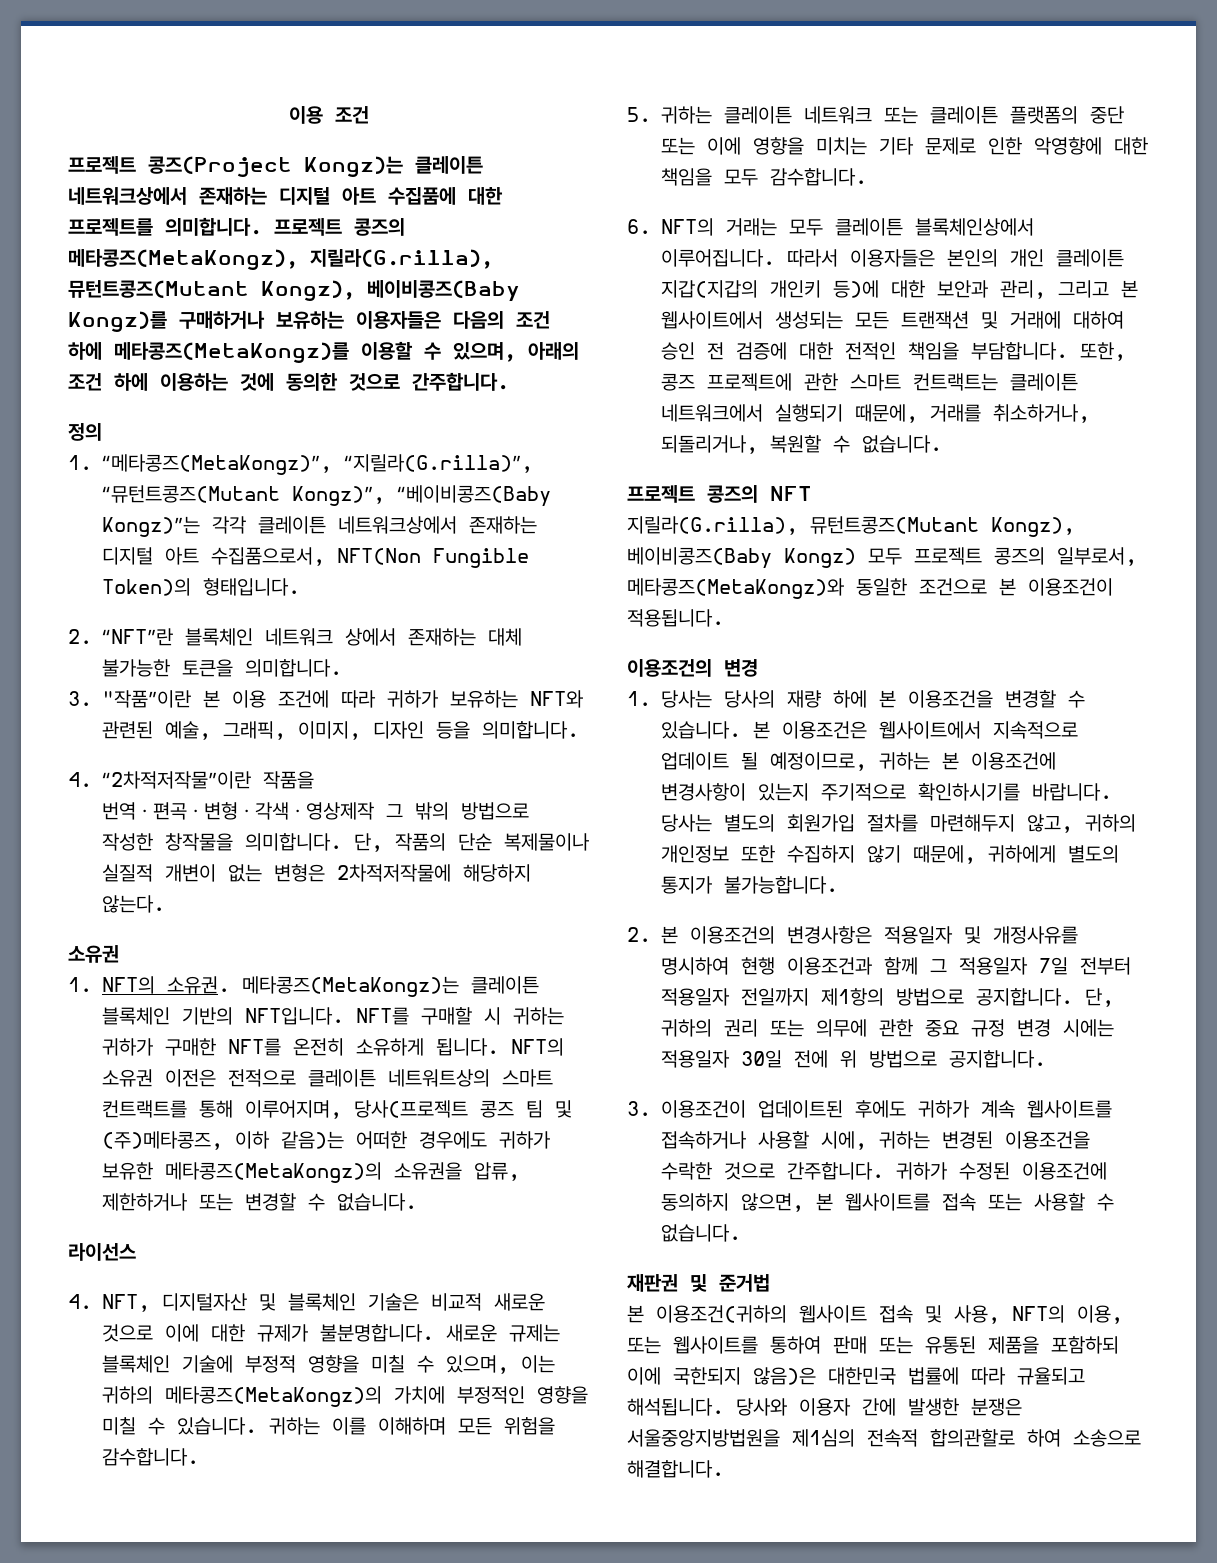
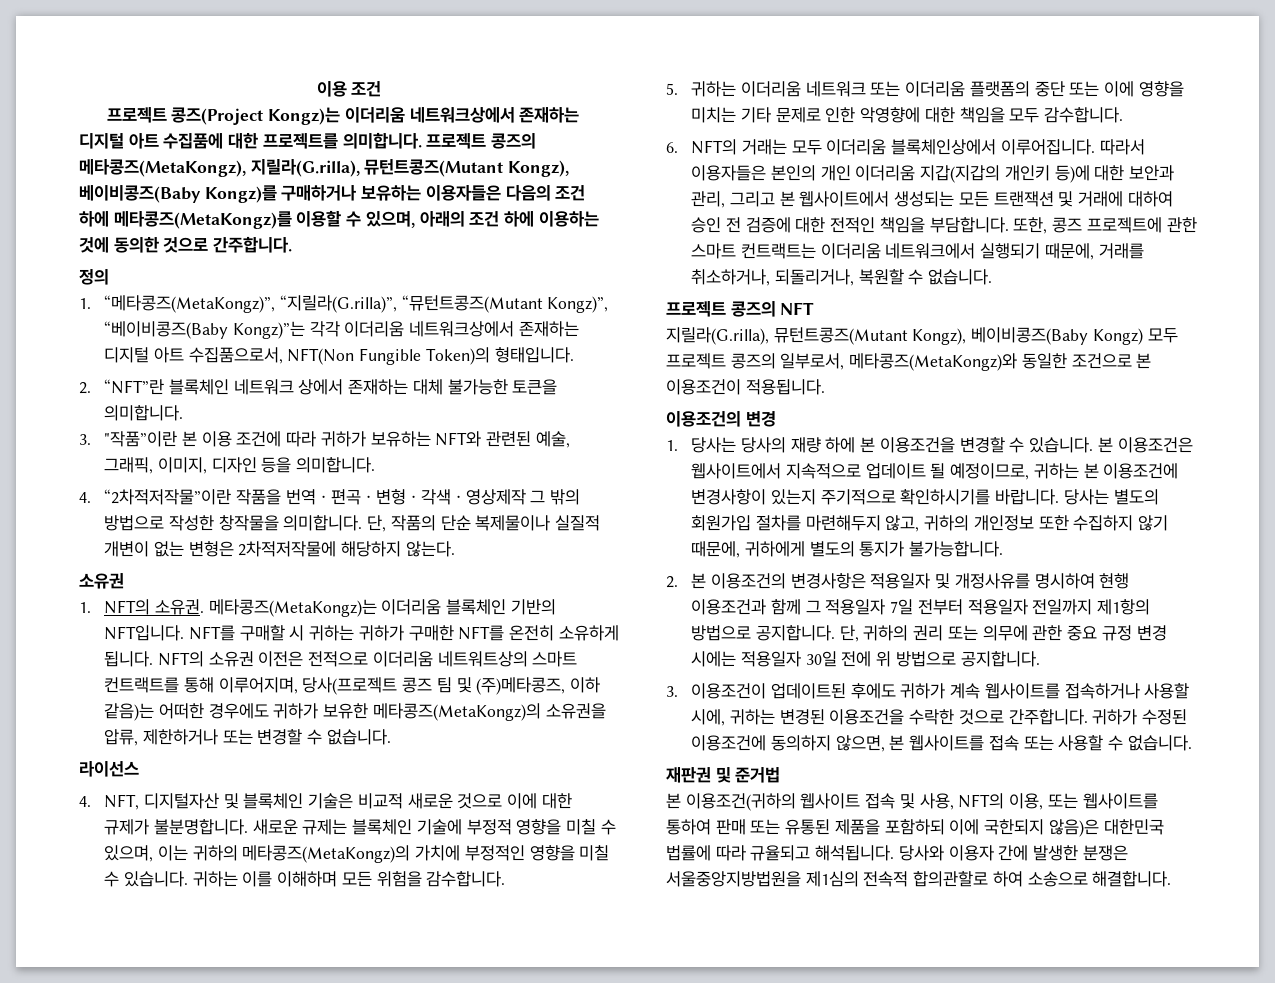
- 프로젝트 콩즈(Project Kongz)는 클레이튼 네트워크상에서 존재하는 디지털 아트 수집품에 대한 프로젝트를 의미합니다.
+ 프로젝트 콩즈(Project Kongz)는 이더리움 네트워크상에서 존재하는 디지털 아트 수집품에 대한 프로젝트를 의미합니다.
- 1. “메타콩즈(MetaKongz)”, “지릴라(G.rilla)”, “뮤턴트콩즈(Mutant Kongz)”, “베이비콩즈(Baby Kongz)”는 각각 클레이튼 네트워크상에서 존재하는 디지털 아트 수집품으로서, NFT(Non Fungible Token)의 형태입니다.
+ 1. “메타콩즈(MetaKongz)”, “지릴라(G.rilla)”, “뮤턴트콩즈(Mutant Kongz)”, “베이비콩즈(Baby Kongz)”는 각각 이더리움 네트워크상에서 존재하는 디지털 아트 수집품으로서, NFT(Non Fungible Token)의 형태입니다.
- 메타콩즈(MetaKongz)는 클레이튼 블록체인 기반의 NFT입니다.
+ 메타콩즈(MetaKongz)는 이더리움 블록체인 기반의 NFT입니다.
- NFT의 소유권 이전은 전적으로 클레이튼 네트워트상의 스마트 컨트랙트를 통해 이루어지며, 당사(프로젝트 콩즈 팀 및 (주)메타콩즈, 이하 같음)는 어떠한 경우에도 귀하가 보유한 메타콩즈(MetaKongz)의 소유권을 압류, 제한하거나 또는 변경할 수 없습니다.
+ NFT의 소유권 이전은 전적으로 이더리움 네트워트상의 스마트 컨트랙트를 통해 이루어지며, 당사(프로젝트 콩즈 팀 및 (주)메타콩즈, 이하 같음)는 어떠한 경우에도 귀하가 보유한 메타콩즈(MetaKongz)의 소유권을 압류, 제한하거나 또는 변경할 수 없습니다.
- 5. 귀하는 클레이튼 네트워크 또는 클레이튼 플랫폼의 중단 또는 이에 영향을 미치는 기타 문제로 인한 악영향에 대한 책임을 모두 감수합니다.
+ 5. 귀하는 이더리움 네트워크 또는 이더리움 플랫폼의 중단 또는 이에 영향을 미치는 기타 문제로 인한 악영향에 대한 책임을 모두 감수합니다.
- 6. NFT의 거래는 모두 클레이튼 블록체인상에서 이루어집니다.
+ 6. NFT의 거래는 모두 이더리움 블록체인상에서 이루어집니다.
- 따라서 이용자들은 본인의 개인 클레이튼 지갑(지갑의 개인키 등)에 대한 보안과 관리, 그리고 본 웹사이트에서 생성되는 모든 트랜잭션 및 거래에 대하여 승인 전 검증에 대한 전적인 책임을 부담합니다.
+ 따라서 이용자들은 본인의 개인 이더리움 지갑(지갑의 개인키 등)에 대한 보안과 관리, 그리고 본 웹사이트에서 생성되는 모든 트랜잭션 및 거래에 대하여 승인 전 검증에 대한 전적인 책임을 부담합니다.
- 또한, 콩즈 프로젝트에 관한 스마트 컨트랙트는 클레이튼 네트워크에서 실행되기 때문에, 거래를 취소하거나, 되돌리거나, 복원할 수 없습니다.
+ 또한, 콩즈 프로젝트에 관한 스마트 컨트랙트는 이더리움 네트워크에서 실행되기 때문에, 거래를 취소하거나, 되돌리거나, 복원할 수 없습니다.

